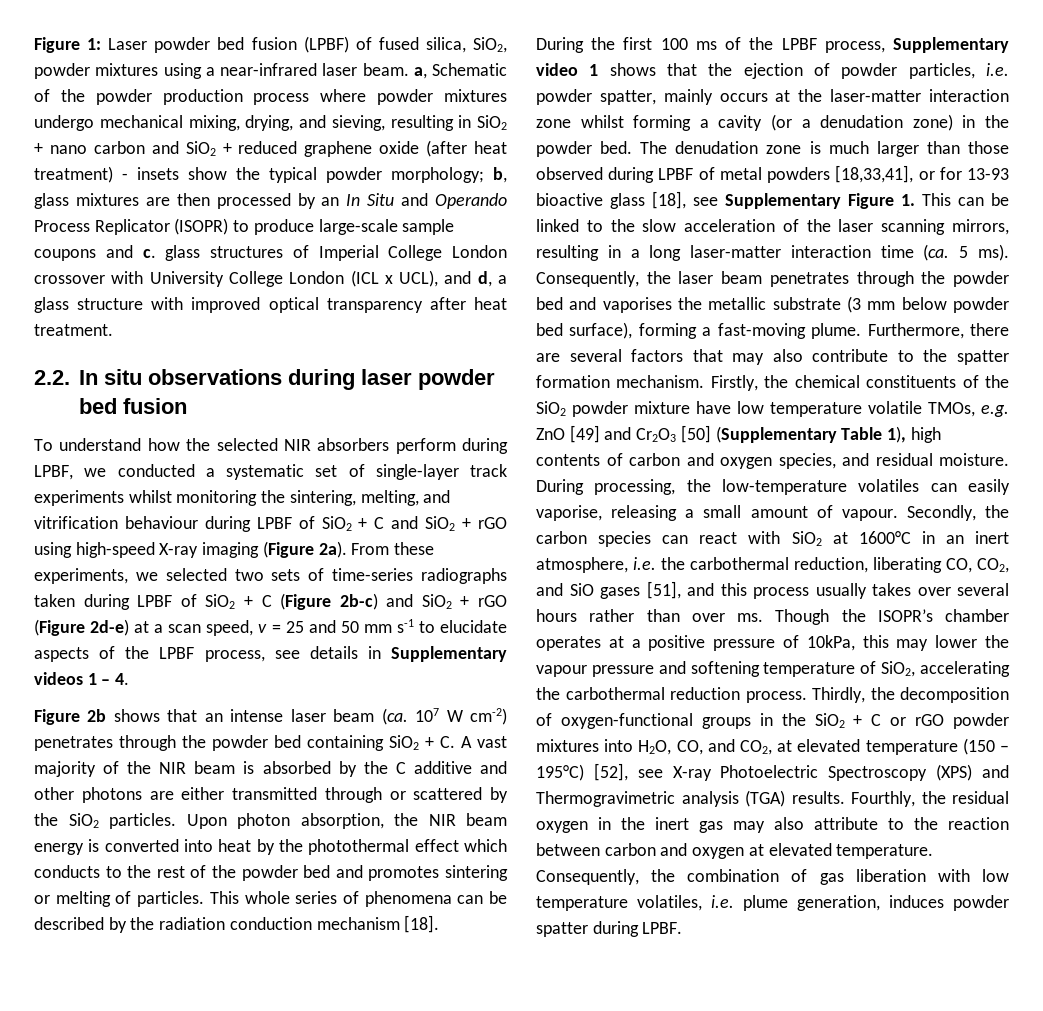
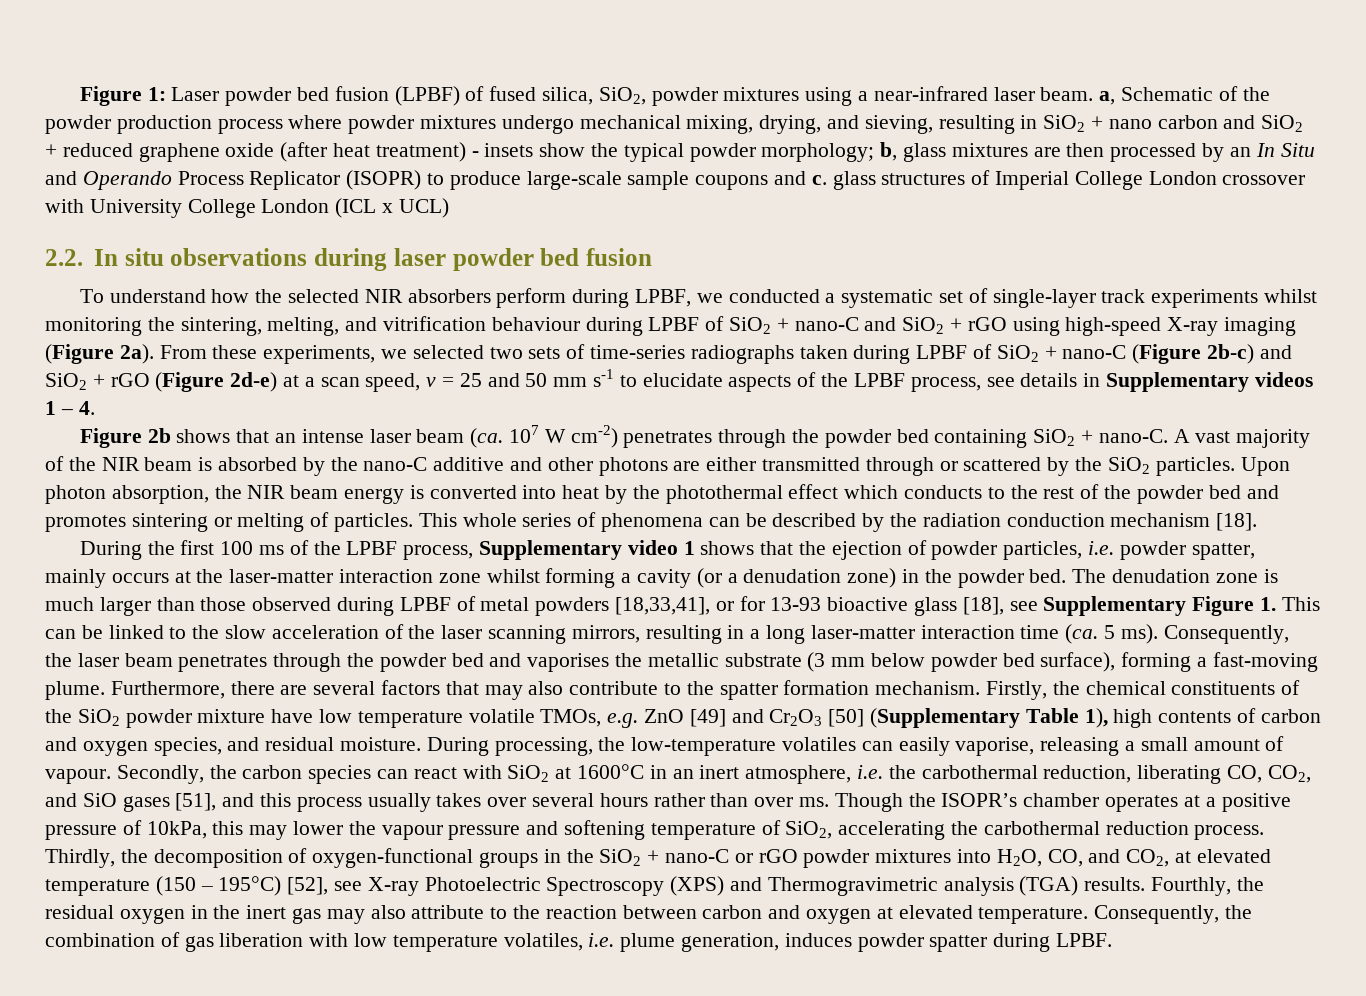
- b, glass mixtures are then processed by an In Situ and Operando Process Replicator (ISOPR) to produce large-scale sample coupons and c. glass structures of Imperial College London crossover with University College London (ICL x UCL), and d, a glass structure with improved optical transparency after heat treatment.
+ b, glass mixtures are then processed by an In Situ and Operando Process Replicator (ISOPR) to produce large-scale sample coupons and c. glass structures of Imperial College London crossover with University College London (ICL x UCL)
- To understand how the selected NIR absorbers perform during LPBF, we conducted a systematic set of single-layer track experiments whilst monitoring the sintering, melting, and vitrification behaviour during LPBF of SiO2 + C and SiO2 + rGO using high-speed X-ray imaging (Figure 2a).
+ To understand how the selected NIR absorbers perform during LPBF, we conducted a systematic set of single-layer track experiments whilst monitoring the sintering, melting, and vitrification behaviour during LPBF of SiO2 + nano-C and SiO2 + rGO using high-speed X-ray imaging (Figure 2a).
- From these experiments, we selected two sets of time-series radiographs taken during LPBF of SiO2 + C (Figure 2b-c) and SiO2 + rGO (Figure 2d-e) at a scan speed, v = 25 and 50 mm s-1 to elucidate aspects of the LPBF process, see details in Supplementary videos 1 – 4.
+ From these experiments, we selected two sets of time-series radiographs taken during LPBF of SiO2 + nano-C (Figure 2b-c) and SiO2 + rGO (Figure 2d-e) at a scan speed, v = 25 and 50 mm s-1 to elucidate aspects of the LPBF process, see details in Supplementary videos 1 – 4.
- Figure 2b shows that an intense laser beam (ca. 107 W cm-2) penetrates through the powder bed containing SiO2 + C. A vast majority of the NIR beam is absorbed by the C additive and other photons are either transmitted through or scattered by the SiO2 particles.
+ Figure 2b shows that an intense laser beam (ca. 107 W cm-2) penetrates through the powder bed containing SiO2 + nano-C. A vast majority of the NIR beam is absorbed by the nano-C additive and other photons are either transmitted through or scattered by the SiO2 particles.
- Thirdly, the decomposition of oxygen-functional groups in the SiO2 + C or rGO powder mixtures into H2O, CO, and CO2, at elevated temperature (150 – 195°C) [52], see X-ray Photoelectric Spectroscopy (XPS) and Thermogravimetric analysis (TGA) results.
+ Thirdly, the decomposition of oxygen-functional groups in the SiO2 + nano-C or rGO powder mixtures into H2O, CO, and CO2, at elevated temperature (150 – 195°C) [52], see X-ray Photoelectric Spectroscopy (XPS) and Thermogravimetric analysis (TGA) results.

